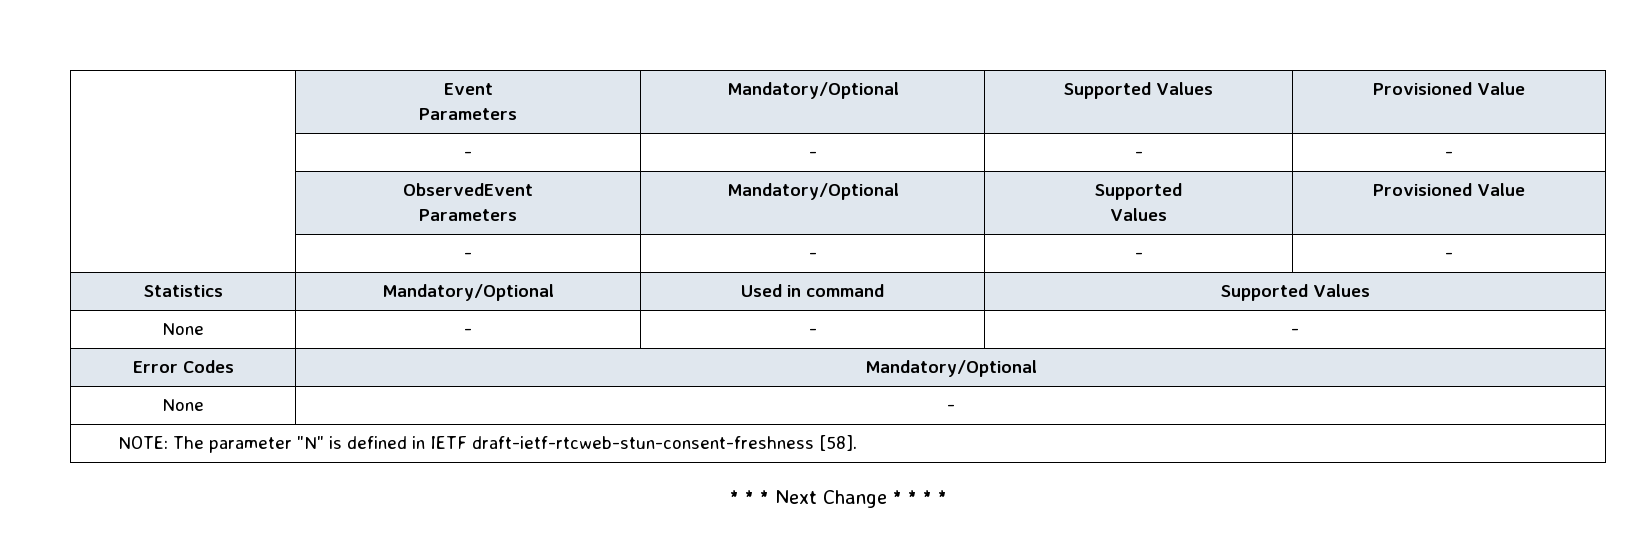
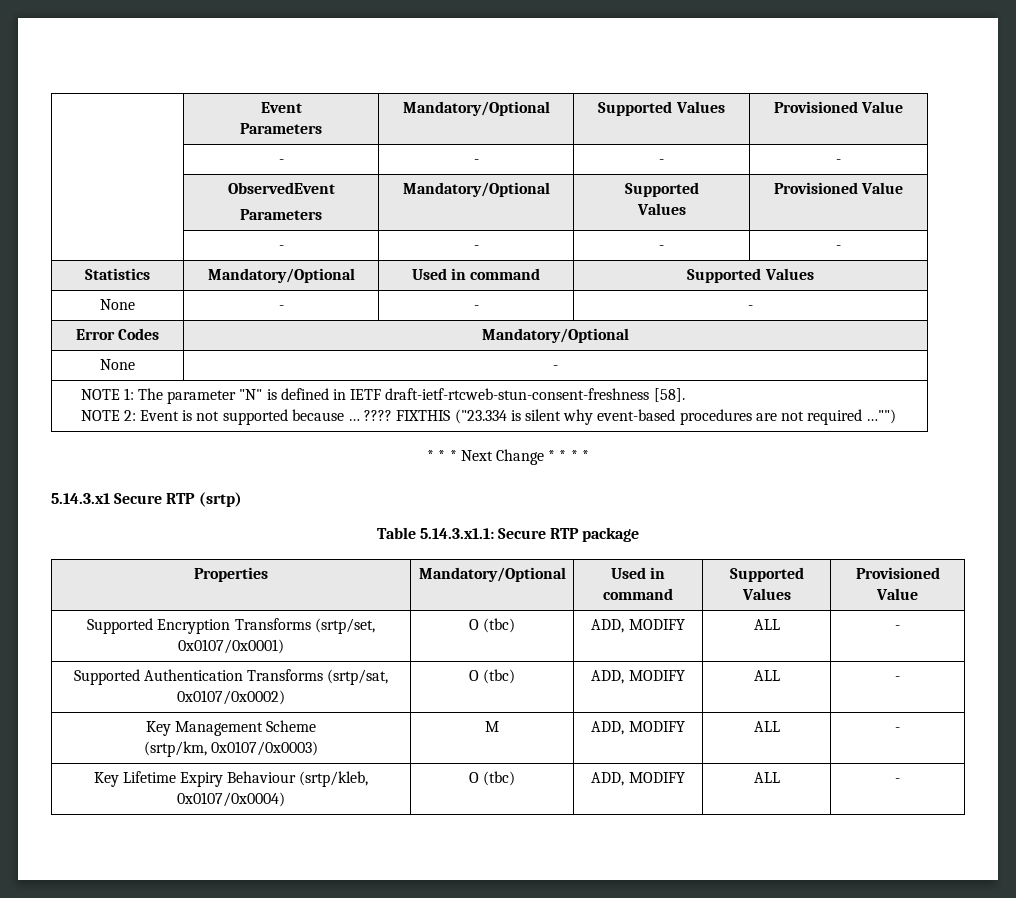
- NOTE: The parameter "N" is defined in IETF draft-ietf-rtcweb-stun-consent-freshness [58].
+ NOTE 1: The parameter "N" is defined in IETF draft-ietf-rtcweb-stun-consent-freshness [58].
+ NOTE 2: Event is not supported because … ???? FIXTHIS ("23.334 is silent why event-based procedures are not required …"")
+ 5.14.3.x1 Secure RTP (srtp)
+ Table 5.14.3.x1.1: Secure RTP package
+ Properties | Mandatory/Optional | Used in command | Supported Values | Provisioned Value
+ Supported Encryption Transforms (srtp/set, 0x0107/0x0001) | O (tbc) | ADD, MODIFY | ALL | -
+ Supported Authentication Transforms (srtp/sat, 0x0107/0x0002) | O (tbc) | ADD, MODIFY | ALL | -
+ Key Management Scheme
+ (srtp/km, 0x0107/0x0003) | M | ADD, MODIFY | ALL | -
+ Key Lifetime Expiry Behaviour (srtp/kleb, 0x0107/0x0004) | O (tbc) | ADD, MODIFY | ALL | -

